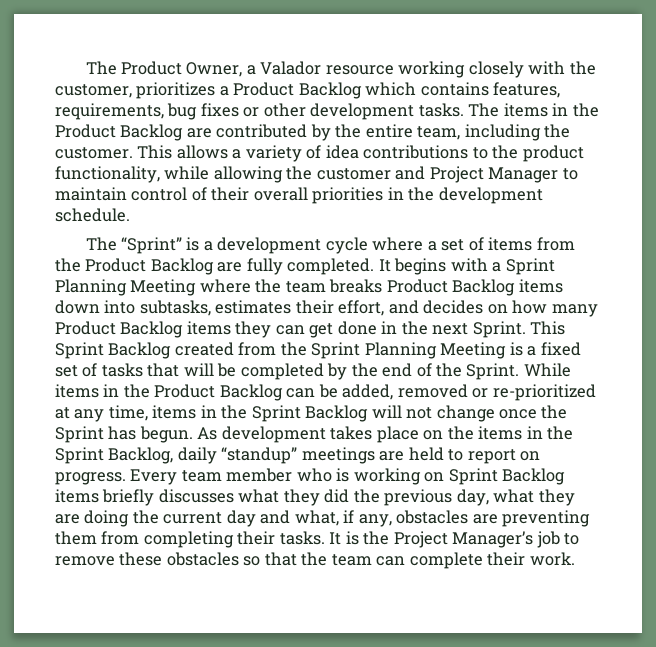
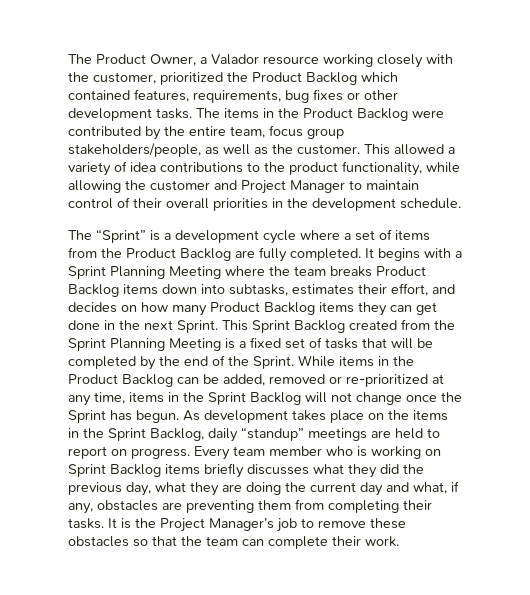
- The Product Owner, a Valador resource working closely with the customer, prioritizes a Product Backlog which contains features, requirements, bug fixes or other development tasks.
+ The Product Owner, a Valador resource working closely with the customer, prioritized the Product Backlog which contained features, requirements, bug fixes or other development tasks.
- The items in the Product Backlog are contributed by the entire team, including the customer.
+ The items in the Product Backlog were contributed by the entire team, focus group stakeholders/people, as well as the customer.
- This allows a variety of idea contributions to the product functionality, while allowing the customer and Project Manager to maintain control of their overall priorities in the development schedule.
+ This allowed a variety of idea contributions to the product functionality, while allowing the customer and Project Manager to maintain control of their overall priorities in the development schedule.

